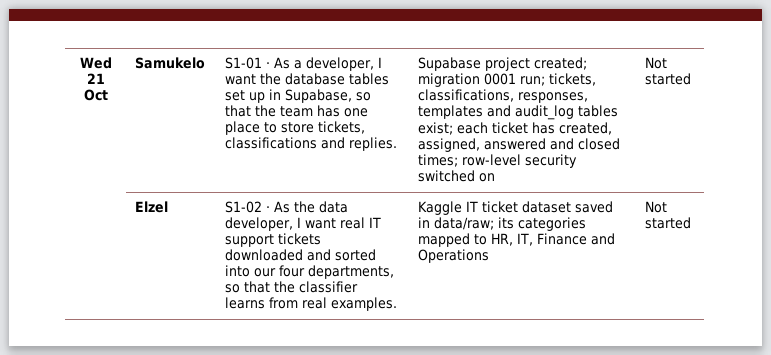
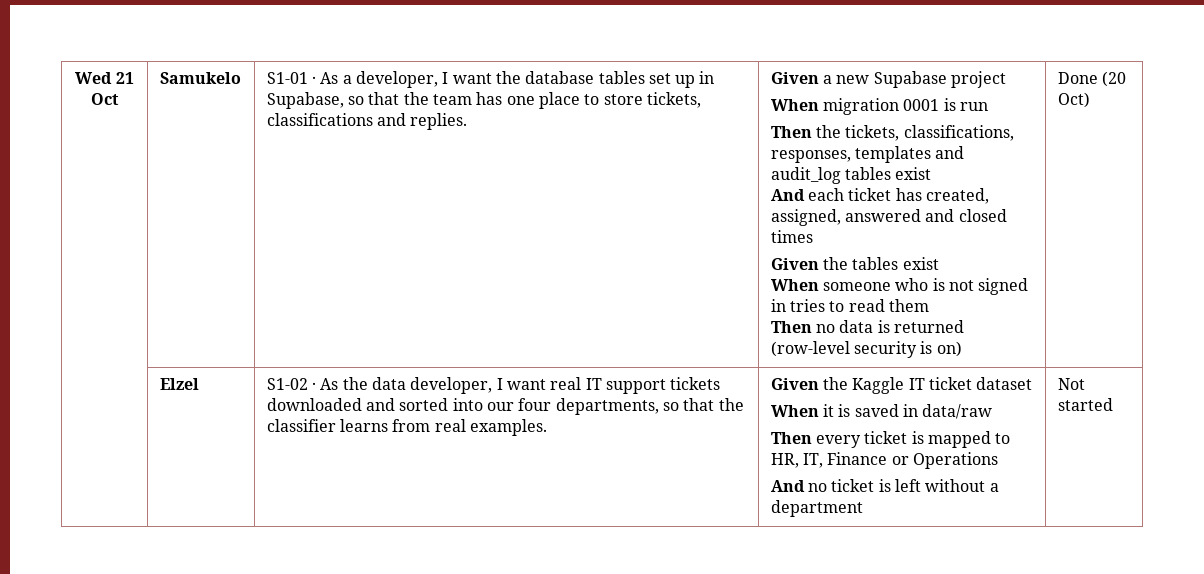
- Supabase project created; migration 0001 run; tickets, classifications, responses, templates and audit_log tables exist; each ticket has created, assigned, answered and closed times; row-level security switched on | Not started
+ Given a new Supabase project
+ When migration 0001 is run
+ Then the tickets, classifications, responses, templates and audit_log tables exist
+ And each ticket has created, assigned, answered and closed times
+ Given the tables exist
+ When someone who is not signed in tries to read them
+ Then no data is returned (row-level security is on) | Done (20 Oct)
- Kaggle IT ticket dataset saved in data/raw; its categories mapped to HR, IT, Finance and Operations
+ Given the Kaggle IT ticket dataset
+ When it is saved in data/raw
+ Then every ticket is mapped to HR, IT, Finance or Operations
+ And no ticket is left without a department

